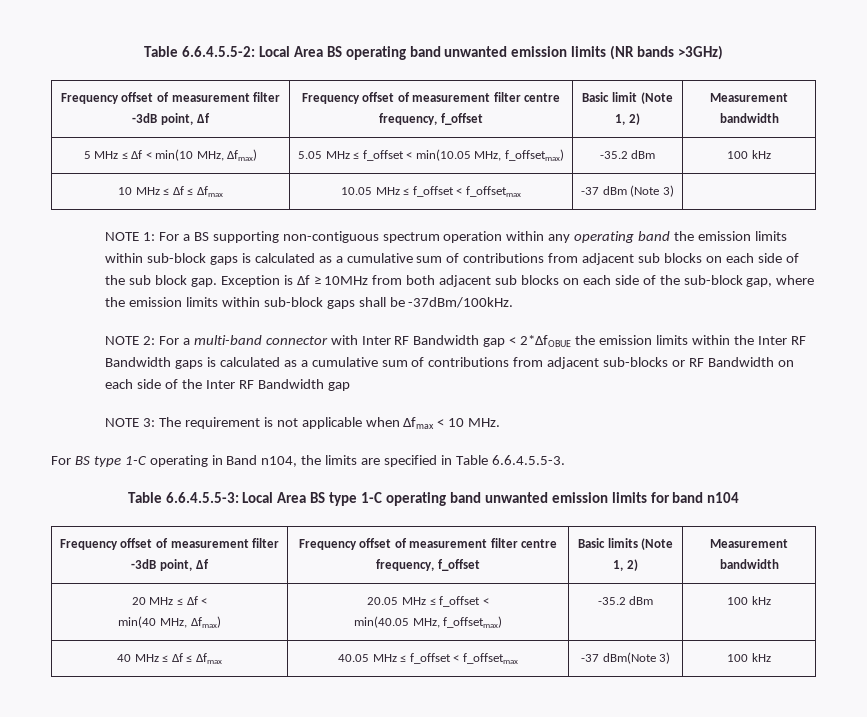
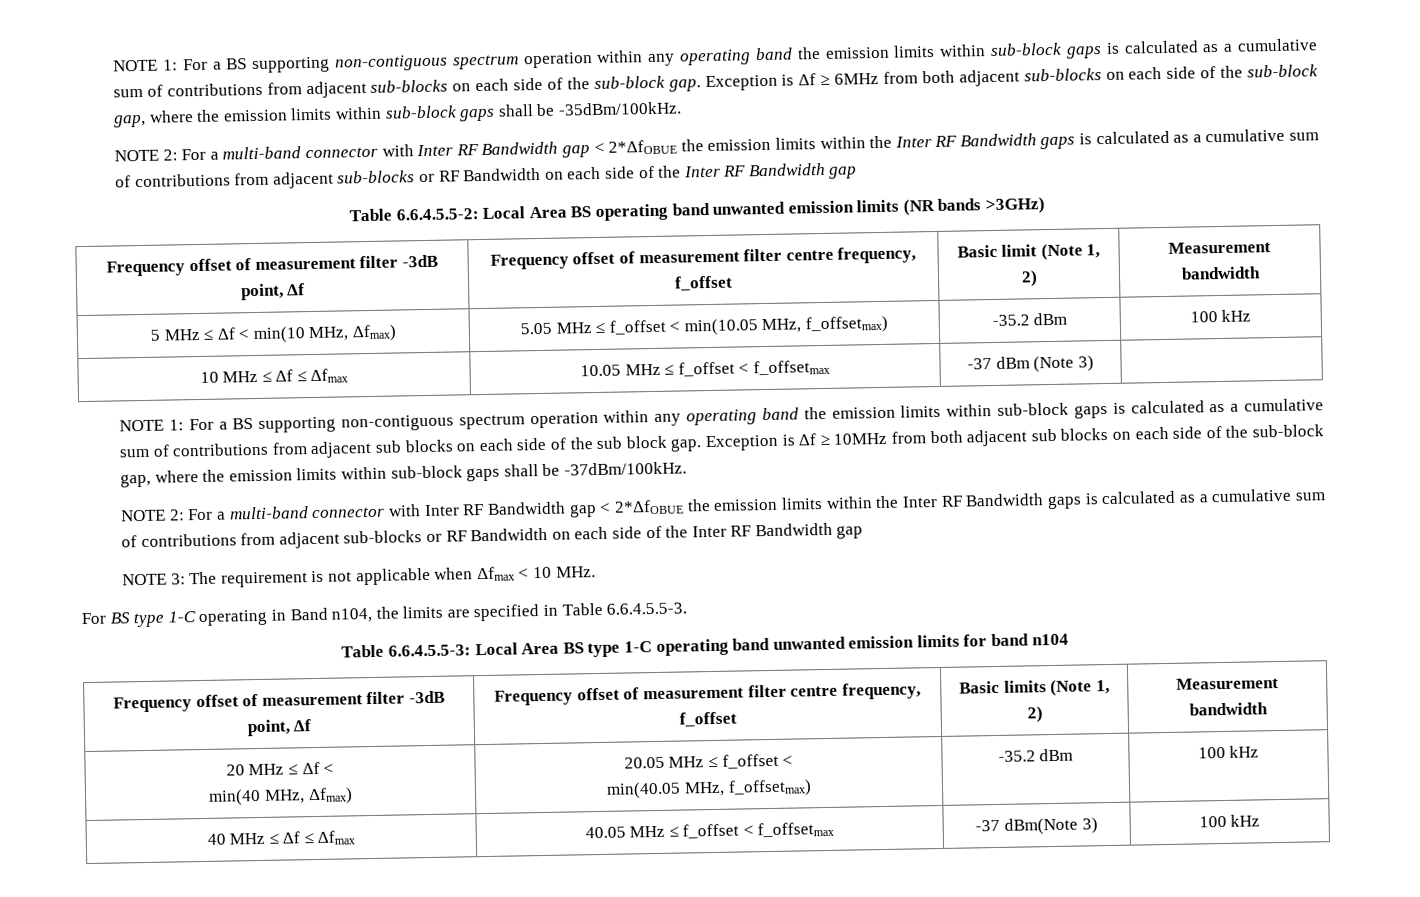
+ NOTE 1: For a BS supporting non-contiguous spectrum operation within any operating band the emission limits within sub-block gaps is calculated as a cumulative sum of contributions from adjacent sub-blocks on each side of the sub-block gap. Exception is Δf ≥ 6MHz from both adjacent sub-blocks on each side of the sub-block gap, where the emission limits within sub-block gaps shall be -35dBm/100kHz.
+ NOTE 2: For a multi-band connector with Inter RF Bandwidth gap < 2*ΔfOBUE the emission limits within the Inter RF Bandwidth gaps is calculated as a cumulative sum of contributions from adjacent sub-blocks or RF Bandwidth on each side of the Inter RF Bandwidth gap

